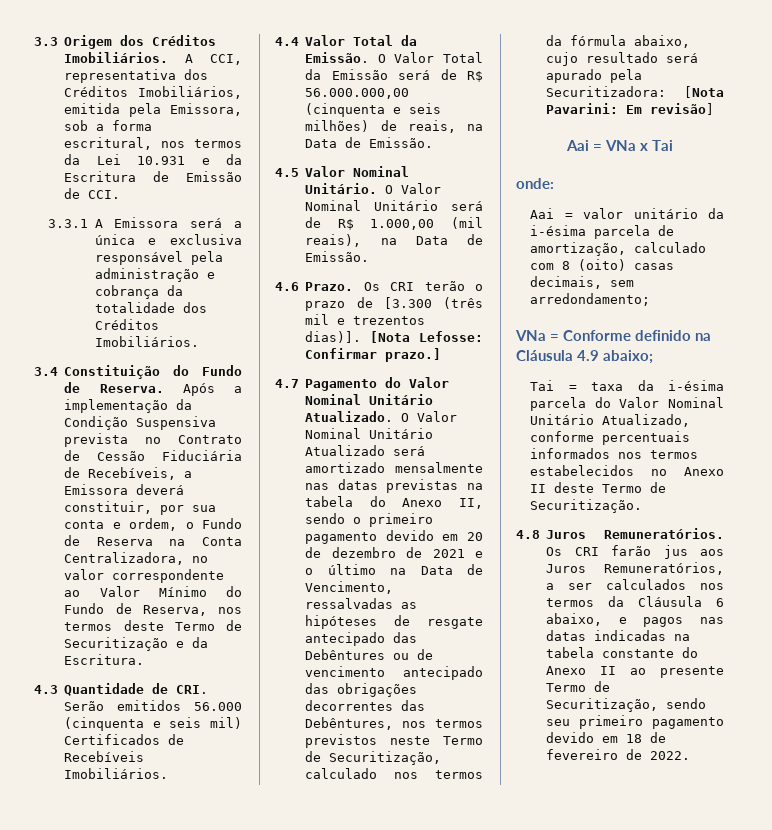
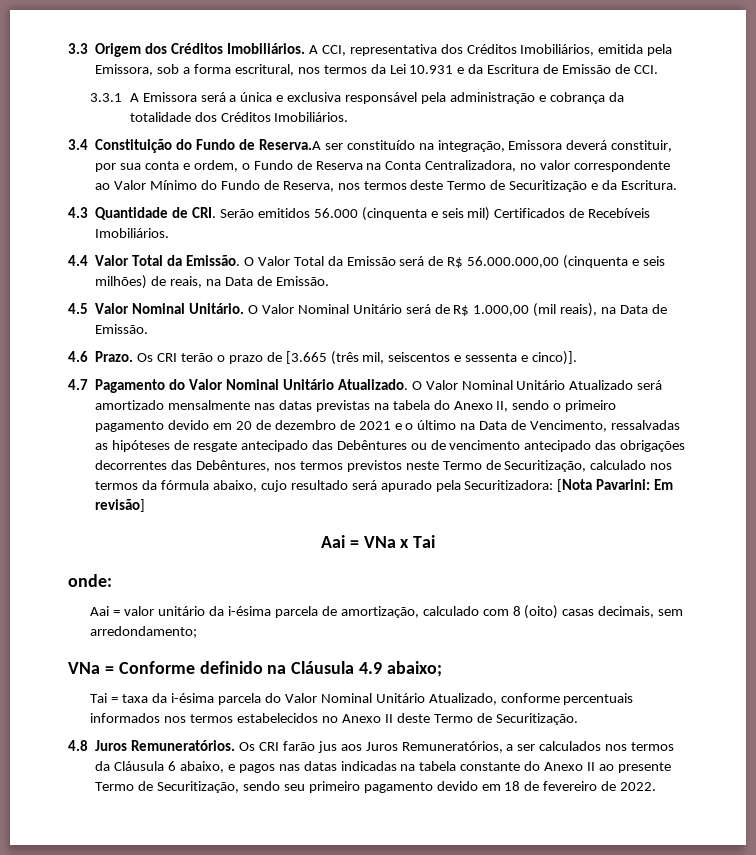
- 3.4 Constituição do Fundo de Reserva. Após a implementação da Condição Suspensiva prevista no Contrato de Cessão Fiduciária de Recebíveis, a Emissora deverá constituir, por sua conta e ordem, o Fundo de Reserva na Conta Centralizadora, no valor correspondente ao Valor Mínimo do Fundo de Reserva, nos termos deste Termo de Securitização e da Escritura.
+ 3.4 Constituição do Fundo de Reserva.A ser constituído na integração, Emissora deverá constituir, por sua conta e ordem, o Fundo de Reserva na Conta Centralizadora, no valor correspondente ao Valor Mínimo do Fundo de Reserva, nos termos deste Termo de Securitização e da Escritura.
- Os CRI terão o prazo de [3.300 (três mil e trezentos dias)]. [Nota Lefosse: Confirmar prazo.]
+ Os CRI terão o prazo de [3.665 (três mil, seiscentos e sessenta e cinco)].

